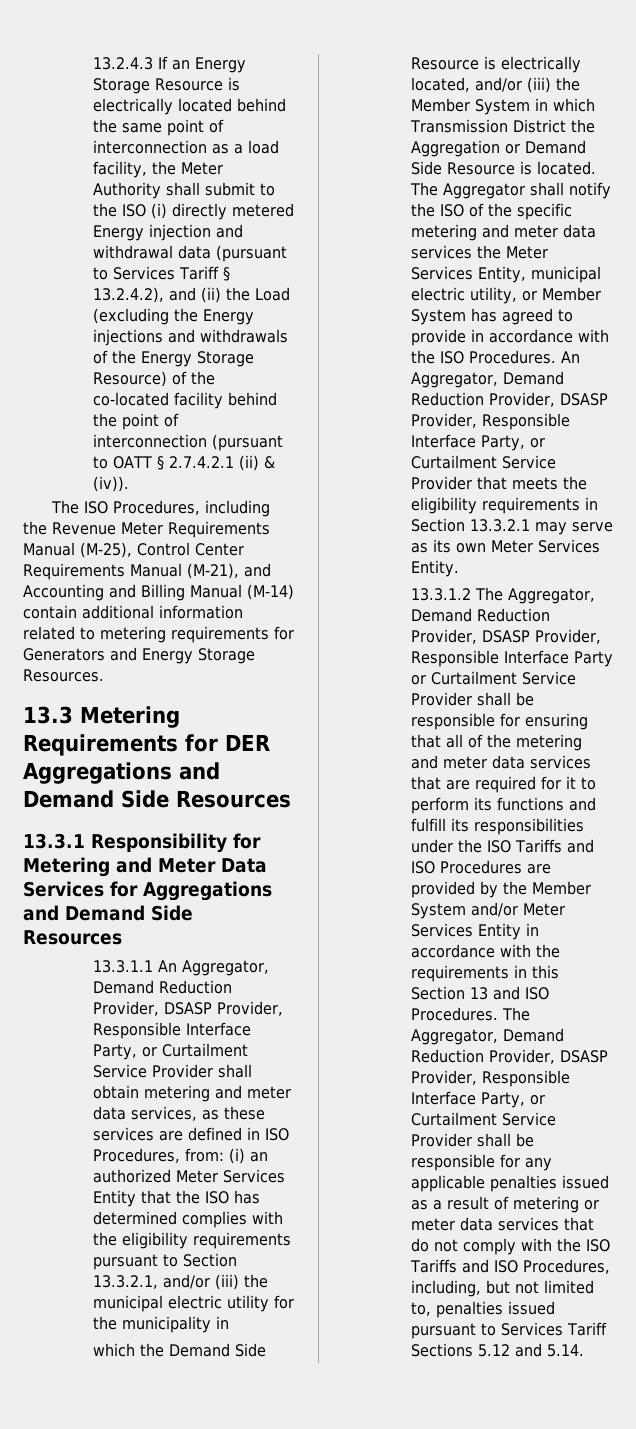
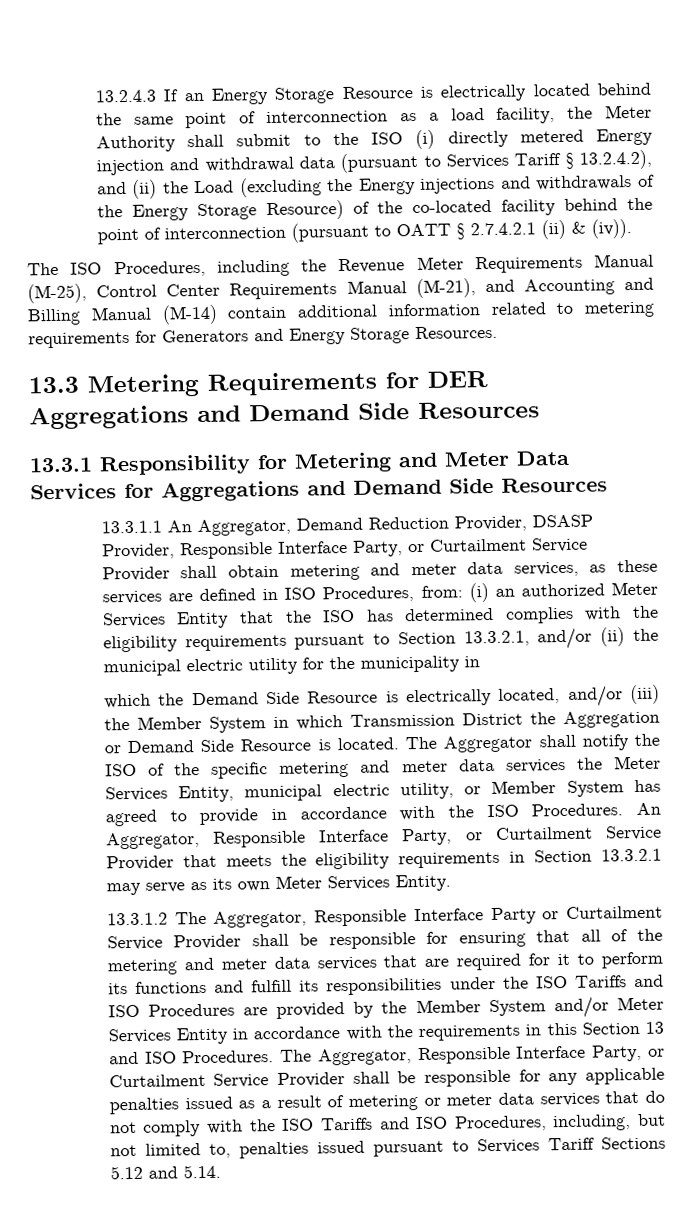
- 13.3.1.1 An Aggregator, Demand Reduction Provider, DSASP Provider, Responsible Interface Party, or Curtailment Service Provider shall obtain metering and meter data services, as these services are defined in ISO Procedures, from: (i) an authorized Meter Services Entity that the ISO has determined complies with the eligibility requirements pursuant to Section 13.3.2.1, and/or (iii) the municipal electric utility for the municipality in
+ 13.3.1.1 An Aggregator, Demand Reduction Provider, DSASP Provider, Responsible Interface Party, or Curtailment Service Provider shall obtain metering and meter data services, as these services are defined in ISO Procedures, from: (i) an authorized Meter Services Entity that the ISO has determined complies with the eligibility requirements pursuant to Section 13.3.2.1, and/or (ii) the municipal electric utility for the municipality in
- An Aggregator, Demand Reduction Provider, DSASP Provider, Responsible Interface Party, or Curtailment Service Provider that meets the eligibility requirements in Section 13.3.2.1 may serve as its own Meter Services Entity.
+ An Aggregator, Responsible Interface Party, or Curtailment Service Provider that meets the eligibility requirements in Section 13.3.2.1 may serve as its own Meter Services Entity.
- 13.3.1.2 The Aggregator, Demand Reduction Provider, DSASP Provider, Responsible Interface Party or Curtailment Service Provider shall be responsible for ensuring that all of the metering and meter data services that are required for it to perform its functions and fulfill its responsibilities under the ISO Tariffs and ISO Procedures are provided by the Member System and/or Meter Services Entity in accordance with the requirements in this Section 13 and ISO Procedures.
+ 13.3.1.2 The Aggregator, Responsible Interface Party or Curtailment Service Provider shall be responsible for ensuring that all of the metering and meter data services that are required for it to perform its functions and fulfill its responsibilities under the ISO Tariffs and ISO Procedures are provided by the Member System and/or Meter Services Entity in accordance with the requirements in this Section 13 and ISO Procedures.
- The Aggregator, Demand Reduction Provider, DSASP Provider, Responsible Interface Party, or Curtailment Service Provider shall be responsible for any applicable penalties issued as a result of metering or meter data services that do not comply with the ISO Tariffs and ISO Procedures, including, but not limited to, penalties issued pursuant to Services Tariff Sections 5.12 and 5.14.
+ The Aggregator, Responsible Interface Party, or Curtailment Service Provider shall be responsible for any applicable penalties issued as a result of metering or meter data services that do not comply with the ISO Tariffs and ISO Procedures, including, but not limited to, penalties issued pursuant to Services Tariff Sections 5.12 and 5.14.

